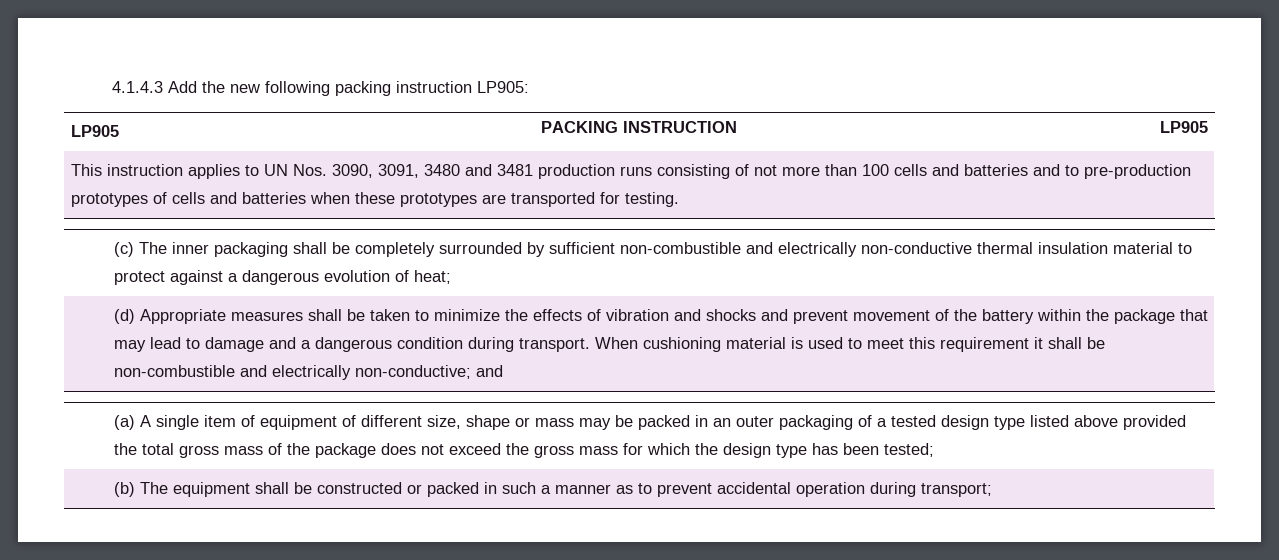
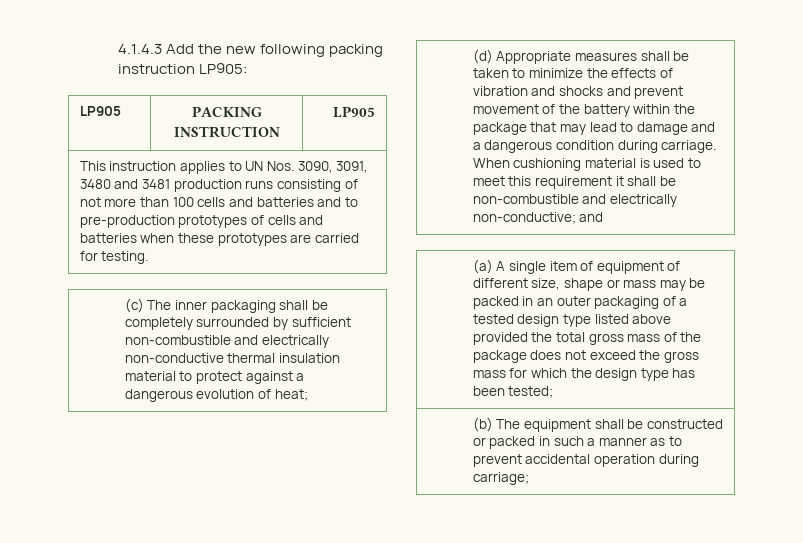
- This instruction applies to UN Nos. 3090, 3091, 3480 and 3481 production runs consisting of not more than 100 cells and batteries and to pre-production prototypes of cells and batteries when these prototypes are transported for testing.
+ This instruction applies to UN Nos. 3090, 3091, 3480 and 3481 production runs consisting of not more than 100 cells and batteries and to pre-production prototypes of cells and batteries when these prototypes are carried for testing.
- (d) Appropriate measures shall be taken to minimize the effects of vibration and shocks and prevent movement of the battery within the package that may lead to damage and a dangerous condition during transport.
+ (d) Appropriate measures shall be taken to minimize the effects of vibration and shocks and prevent movement of the battery within the package that may lead to damage and a dangerous condition during carriage.
- (b) The equipment shall be constructed or packed in such a manner as to prevent accidental operation during transport;
+ (b) The equipment shall be constructed or packed in such a manner as to prevent accidental operation during carriage;

